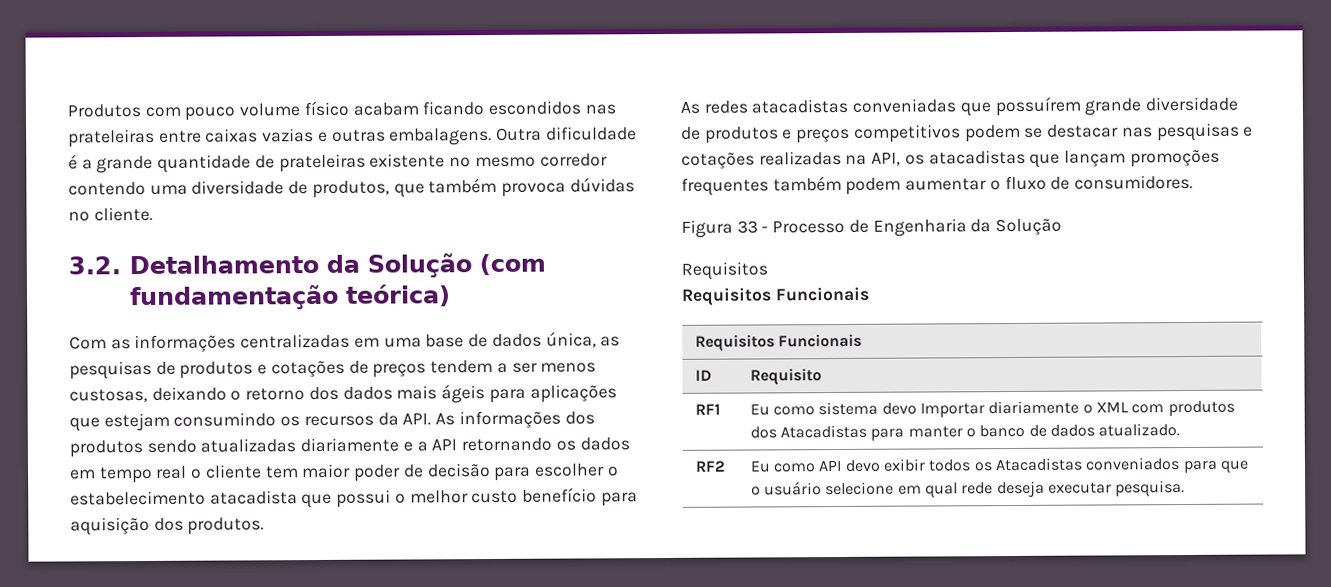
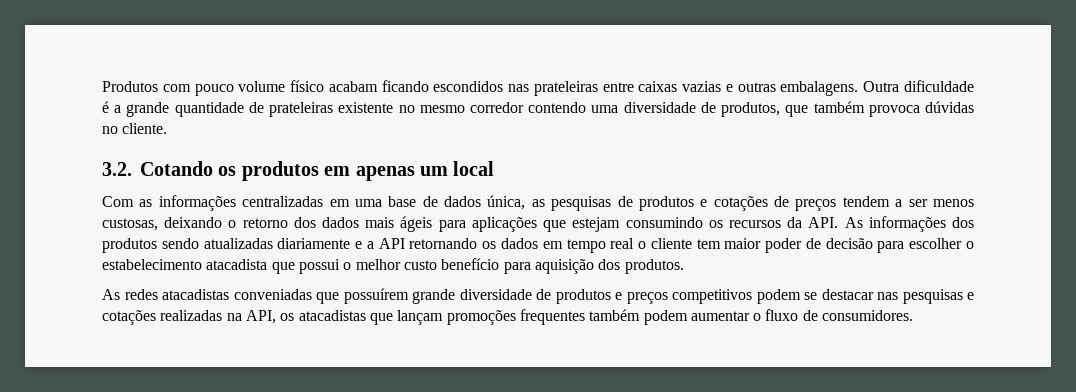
- 3.2. Detalhamento da Solução (com fundamentação teórica)
+ 3.2. Cotando os produtos em apenas um local
- Figura 33 - Processo de Engenharia da Solução
- Requisitos
- Requisitos Funcionais
- Requisitos Funcionais
- ID | Requisito
- RF1 | Eu como sistema devo Importar diariamente o XML com produtos dos Atacadistas para manter o banco de dados atualizado.
- RF2 | Eu como API devo exibir todos os Atacadistas conveniados para que o usuário selecione em qual rede deseja executar pesquisa.

